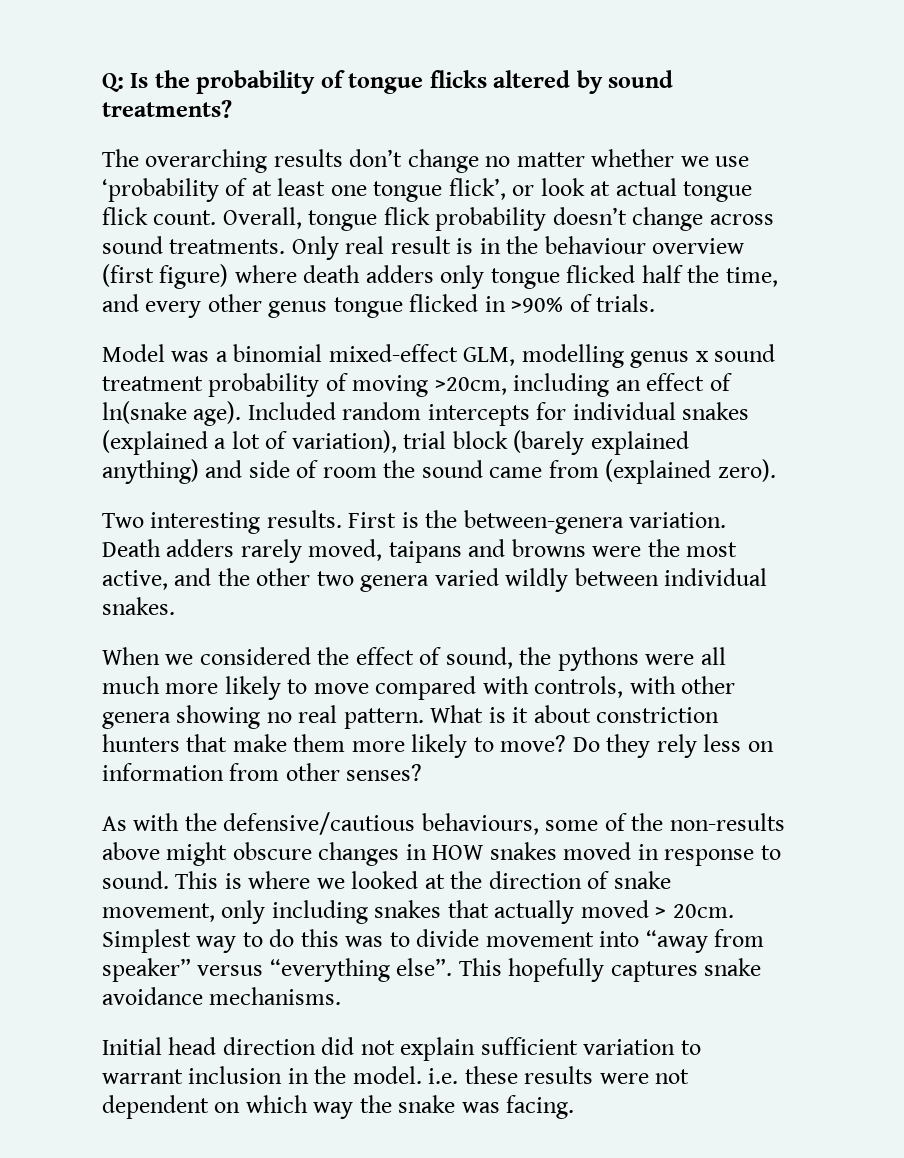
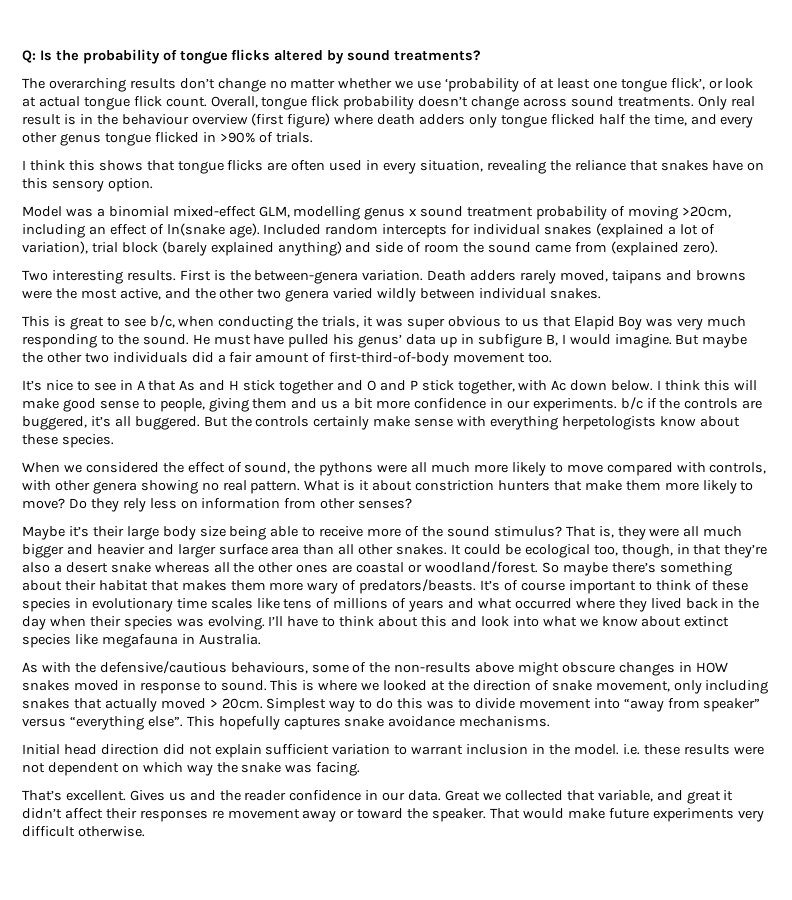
+ I think this shows that tongue flicks are often used in every situation, revealing the reliance that snakes have on this sensory option.
+ This is great to see b/c, when conducting the trials, it was super obvious to us that Elapid Boy was very much responding to the sound. He must have pulled his genus’ data up in subfigure B, I would imagine. But maybe the other two individuals did a fair amount of first-third-of-body movement too.
+ It’s nice to see in A that As and H stick together and O and P stick together, with Ac down below. I think this will make good sense to people, giving them and us a bit more confidence in our experiments. b/c if the controls are buggered, it’s all buggered. But the controls certainly make sense with everything herpetologists know about these species.
+ Maybe it’s their large body size being able to receive more of the sound stimulus? That is, they were all much bigger and heavier and larger surface area than all other snakes. It could be ecological too, though, in that they’re also a desert snake whereas all the other ones are coastal or woodland/forest. So maybe there’s something about their habitat that makes them more wary of predators/beasts. It’s of course important to think of these species in evolutionary time scales like tens of millions of years and what occurred where they lived back in the day when their species was evolving. I’ll have to think about this and look into what we know about extinct species like megafauna in Australia.
+ That’s excellent. Gives us and the reader confidence in our data. Great we collected that variable, and great it didn’t affect their responses re movement away or toward the speaker. That would make future experiments very difficult otherwise.

